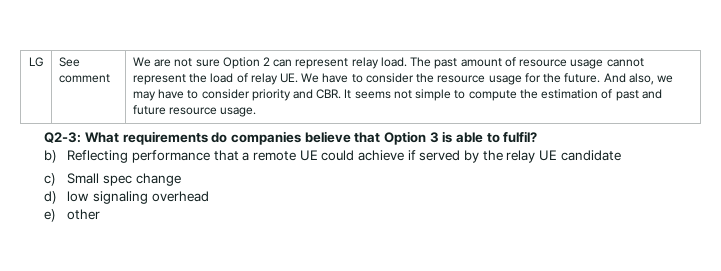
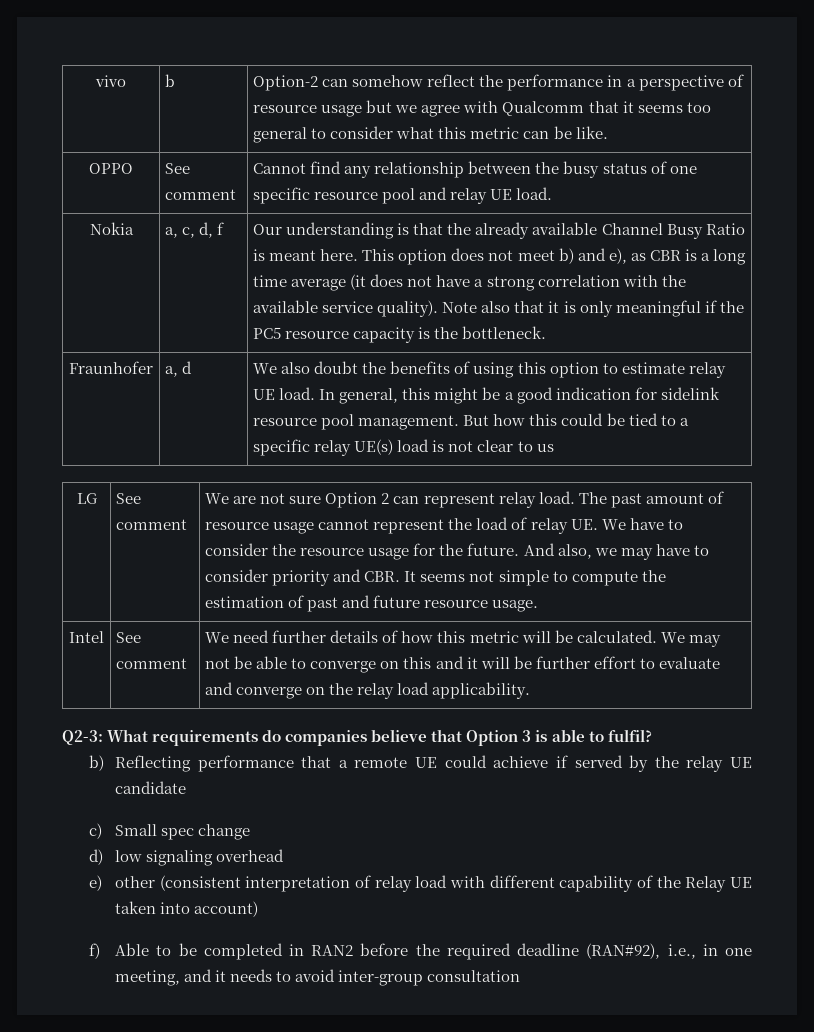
+ vivo | b | Option-2 can somehow reflect the performance in a perspective of resource usage but we agree with Qualcomm that it seems too general to consider what this metric can be like.
+ OPPO | See comment | Cannot find any relationship between the busy status of one specific resource pool and relay UE load.
+ Nokia | a, c, d, f | Our understanding is that the already available Channel Busy Ratio is meant here. This option does not meet b) and e), as CBR is a long time average (it does not have a strong correlation with the available service quality). Note also that it is only meaningful if the PC5 resource capacity is the bottleneck.
+ Fraunhofer | a, d | We also doubt the benefits of using this option to estimate relay UE load. In general, this might be a good indication for sidelink resource pool management. But how this could be tied to a specific relay UE(s) load is not clear to us
+ Intel | See comment | We need further details of how this metric will be calculated. We may not be able to converge on this and it will be further effort to evaluate and converge on the relay load applicability.
- e) other
+ e) other (consistent interpretation of relay load with different capability of the Relay UE taken into account)
+ f) Able to be completed in RAN2 before the required deadline (RAN#92), i.e., in one meeting, and it needs to avoid inter-group consultation

